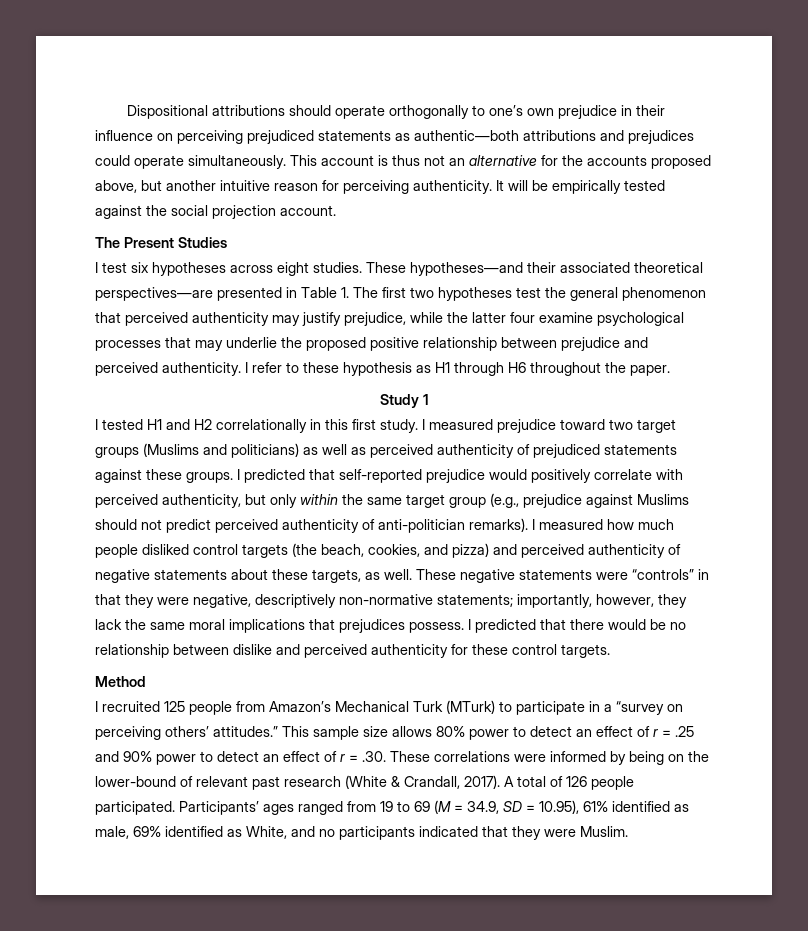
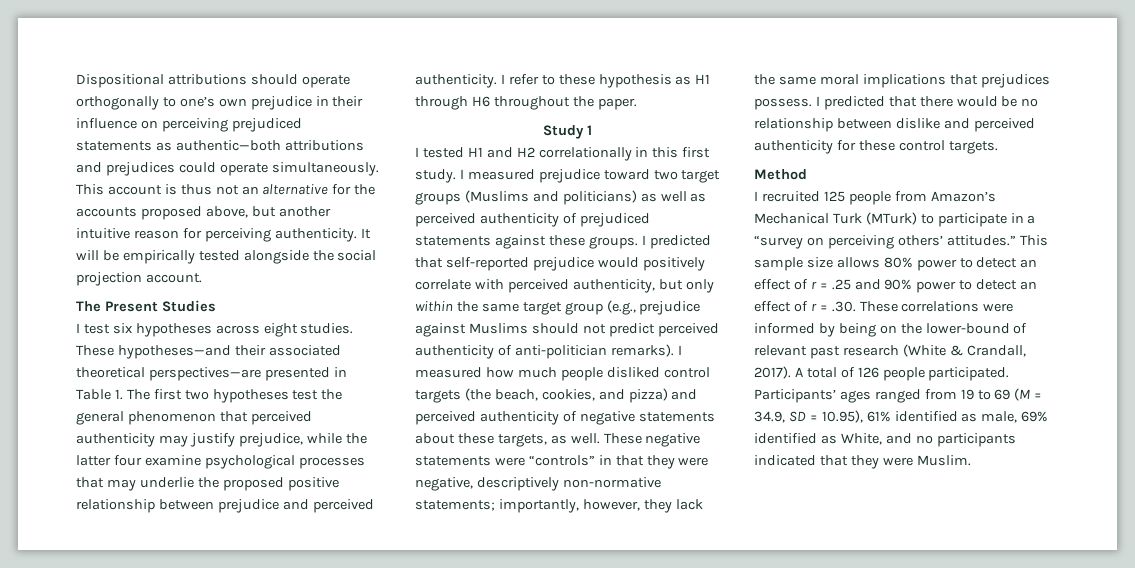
- It will be empirically tested against the social projection account.
+ It will be empirically tested alongside the social projection account.

